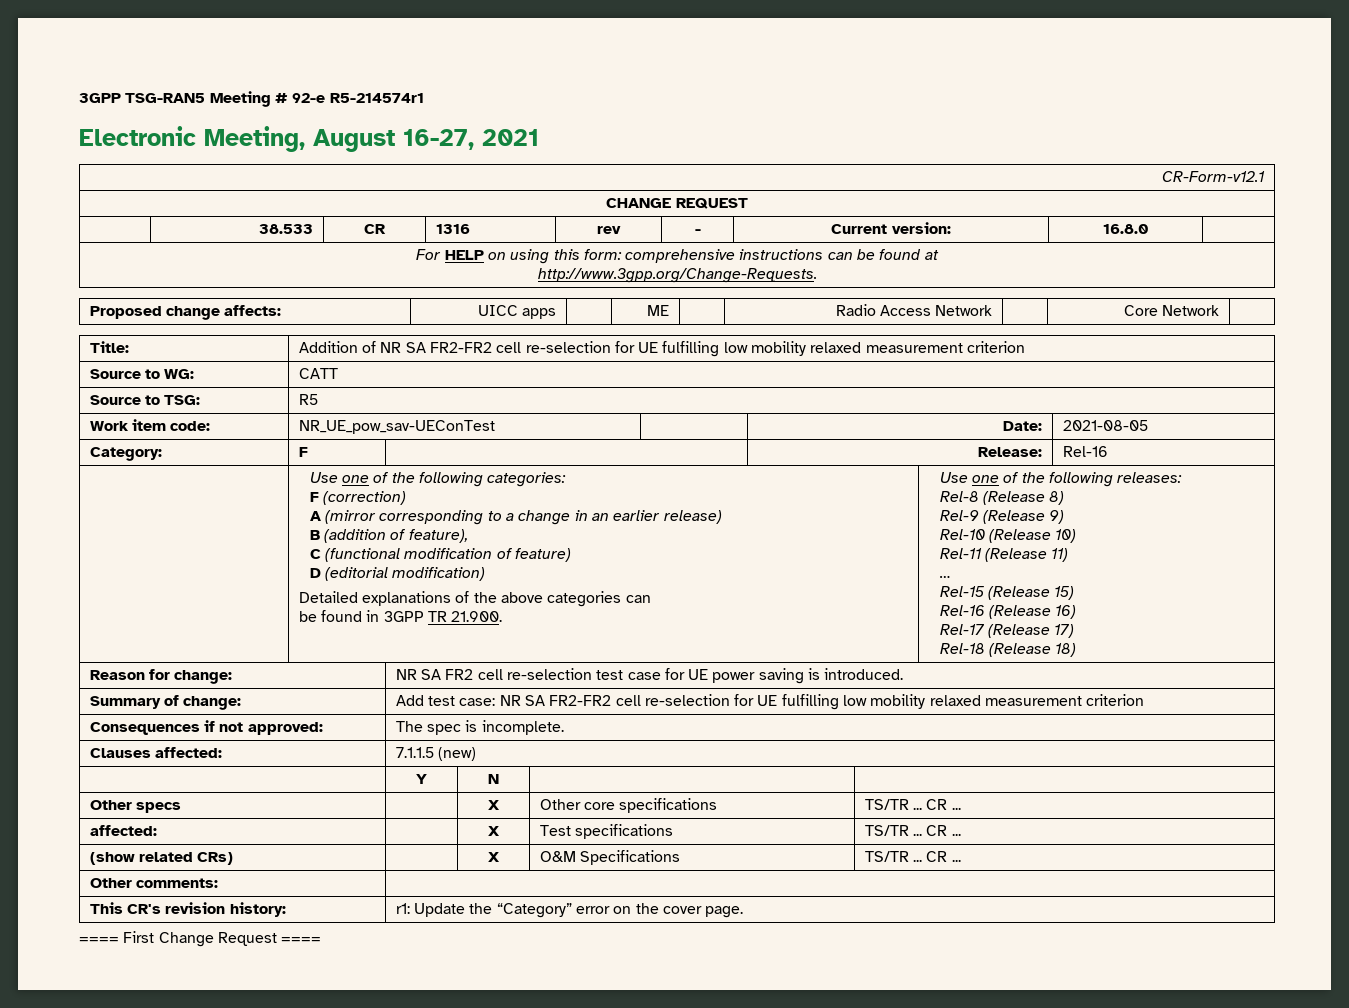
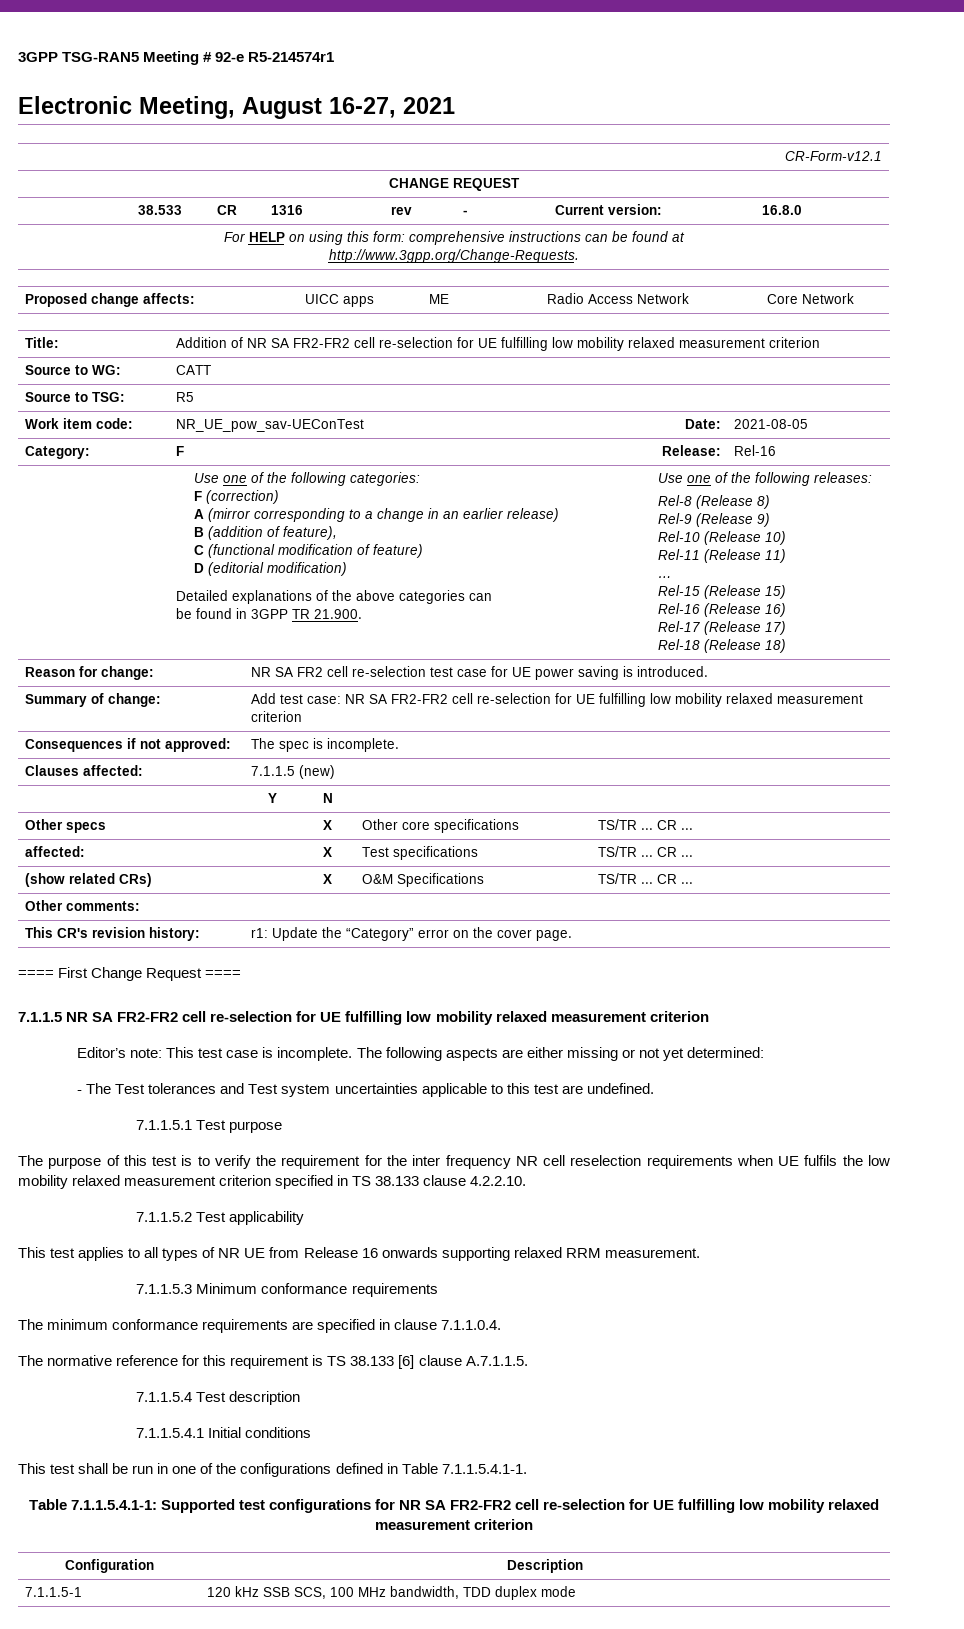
+ 7.1.1.5 NR SA FR2-FR2 cell re-selection for UE fulfilling low mobility relaxed measurement criterion
+ Editor’s note: This test case is incomplete. The following aspects are either missing or not yet determined:
+ - The Test tolerances and Test system uncertainties applicable to this test are undefined.
+ 7.1.1.5.1 Test purpose
+ The purpose of this test is to verify the requirement for the inter frequency NR cell reselection requirements when UE fulfils the low mobility relaxed measurement criterion specified in TS 38.133 clause 4.2.2.10.
+ 7.1.1.5.2 Test applicability
+ This test applies to all types of NR UE from Release 16 onwards supporting relaxed RRM measurement.
+ 7.1.1.5.3 Minimum conformance requirements
+ The minimum conformance requirements are specified in clause 7.1.1.0.4.
+ The normative reference for this requirement is TS 38.133 [6] clause A.7.1.1.5.
+ 7.1.1.5.4 Test description
+ 7.1.1.5.4.1 Initial conditions
+ This test shall be run in one of the configurations defined in Table 7.1.1.5.4.1-1.
+ Table 7.1.1.5.4.1-1: Supported test configurations for NR SA FR2-FR2 cell re-selection for UE fulfilling low mobility relaxed measurement criterion
+ Configuration | Description
+ 7.1.1.5-1 | 120 kHz SSB SCS, 100 MHz bandwidth, TDD duplex mode

